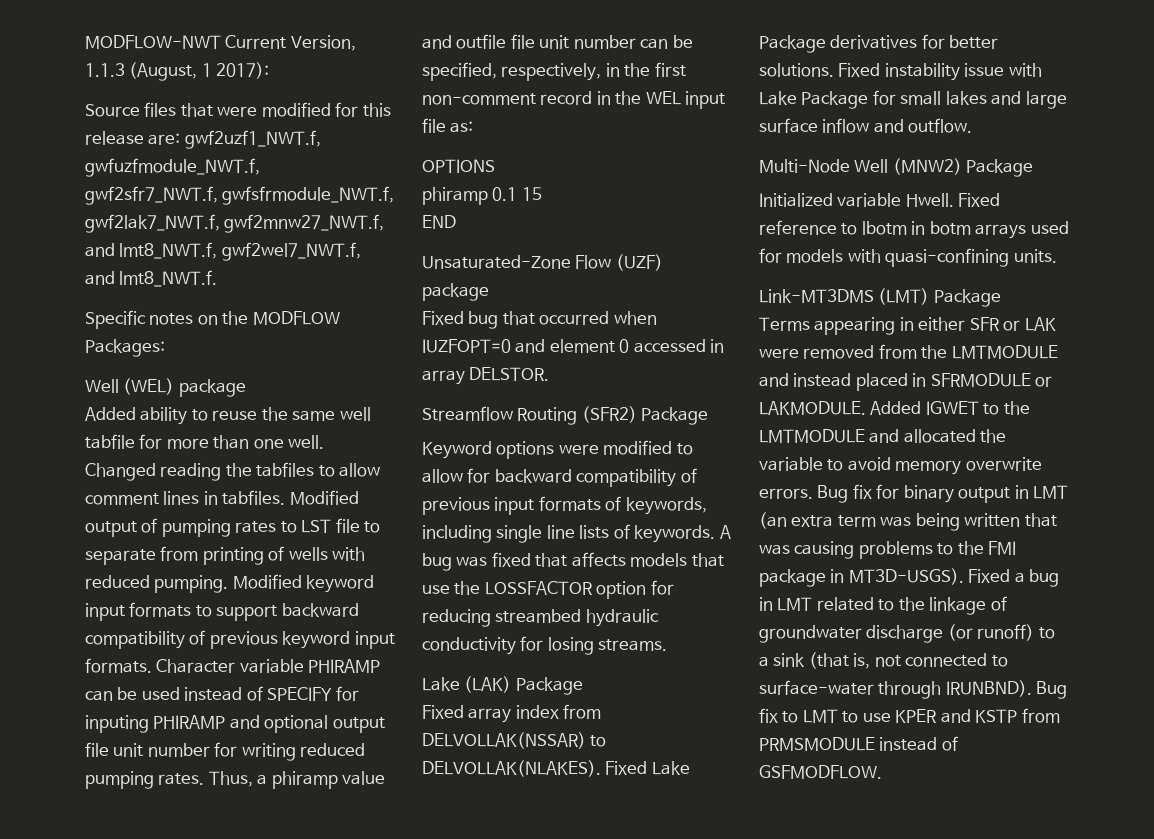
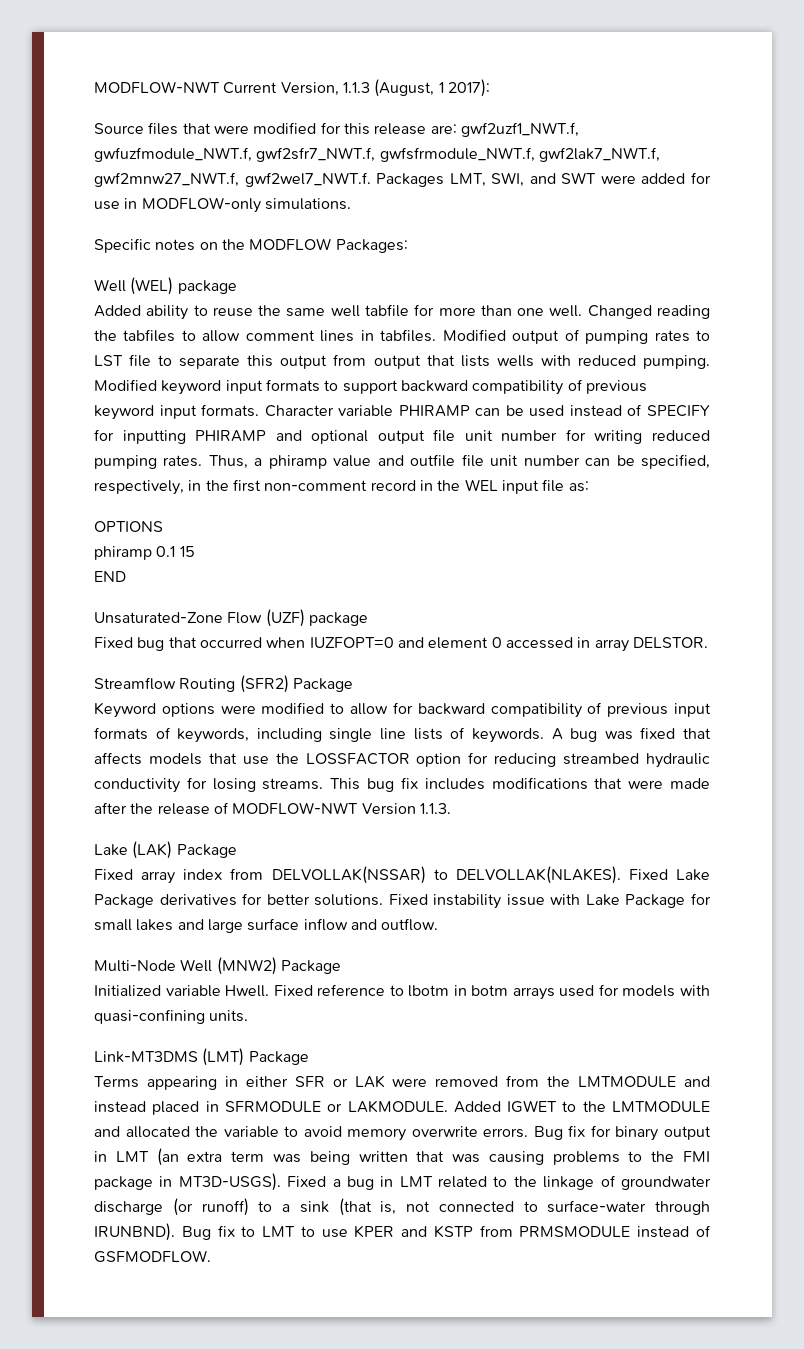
- Source files that were modified for this release are: gwf2uzf1_NWT.f, gwfuzfmodule_NWT.f, gwf2sfr7_NWT.f, gwfsfrmodule_NWT.f, gwf2lak7_NWT.f, gwf2mnw27_NWT.f, and lmt8_NWT.f, gwf2wel7_NWT.f, and lmt8_NWT.f.
+ Source files that were modified for this release are: gwf2uzf1_NWT.f, gwfuzfmodule_NWT.f, gwf2sfr7_NWT.f, gwfsfrmodule_NWT.f, gwf2lak7_NWT.f, gwf2mnw27_NWT.f, gwf2wel7_NWT.f. Packages LMT, SWI, and SWT were added for use in MODFLOW-only simulations.
- Modified output of pumping rates to LST file to separate from printing of wells with reduced pumping.
+ Modified output of pumping rates to LST file to separate this output from output that lists wells with reduced pumping.
- Character variable PHIRAMP can be used instead of SPECIFY for inputing PHIRAMP and optional output file unit number for writing reduced pumping rates.
+ Character variable PHIRAMP can be used instead of SPECIFY for inputting PHIRAMP and optional output file unit number for writing reduced pumping rates.
+ This bug fix includes modifications that were made after the release of MODFLOW-NWT Version 1.1.3.

